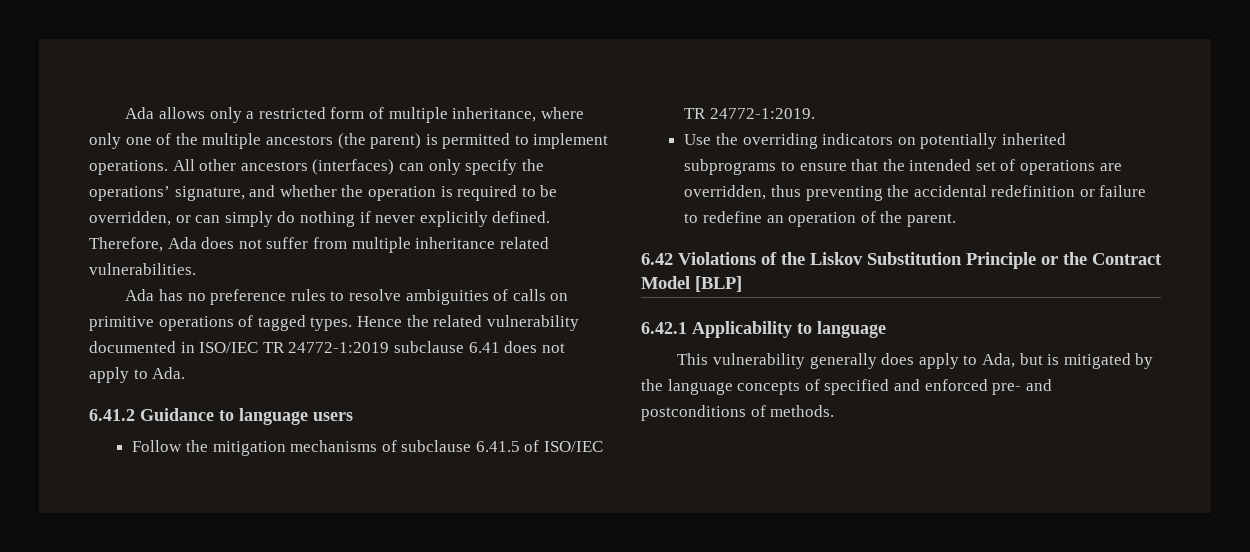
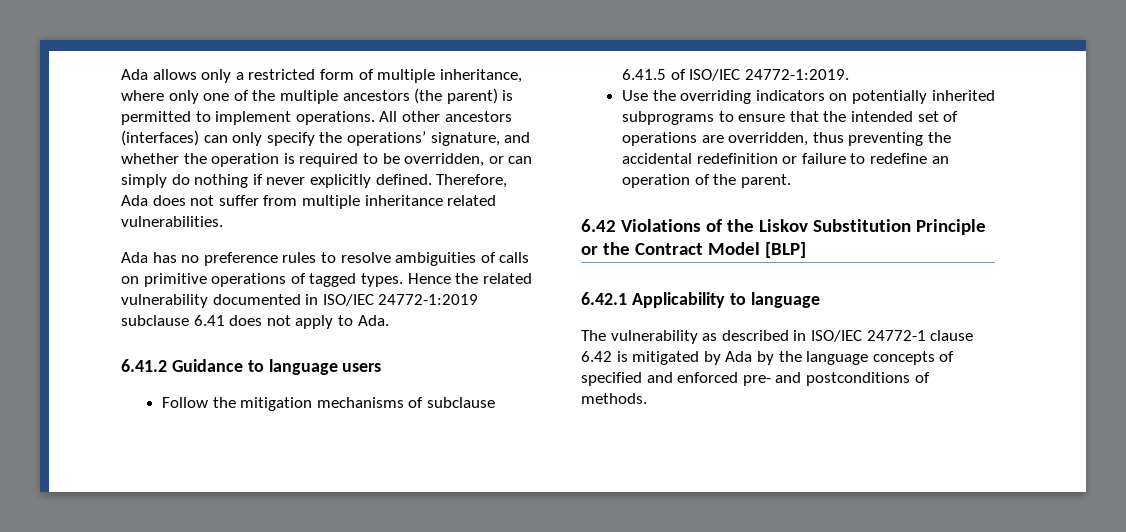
- Hence the related vulnerability documented in ISO/IEC TR 24772-1:2019 subclause 6.41 does not apply to Ada.
+ Hence the related vulnerability documented in ISO/IEC 24772-1:2019 subclause 6.41 does not apply to Ada.
- Follow the mitigation mechanisms of subclause 6.41.5 of ISO/IEC TR 24772-1:2019.
+ Follow the mitigation mechanisms of subclause 6.41.5 of ISO/IEC 24772-1:2019.
- This vulnerability generally does apply to Ada, but is mitigated by the language concepts of specified and enforced pre- and postconditions of methods.
+ The vulnerability as described in ISO/IEC 24772-1 clause 6.42 is mitigated by Ada by the language concepts of specified and enforced pre- and postconditions of methods.

